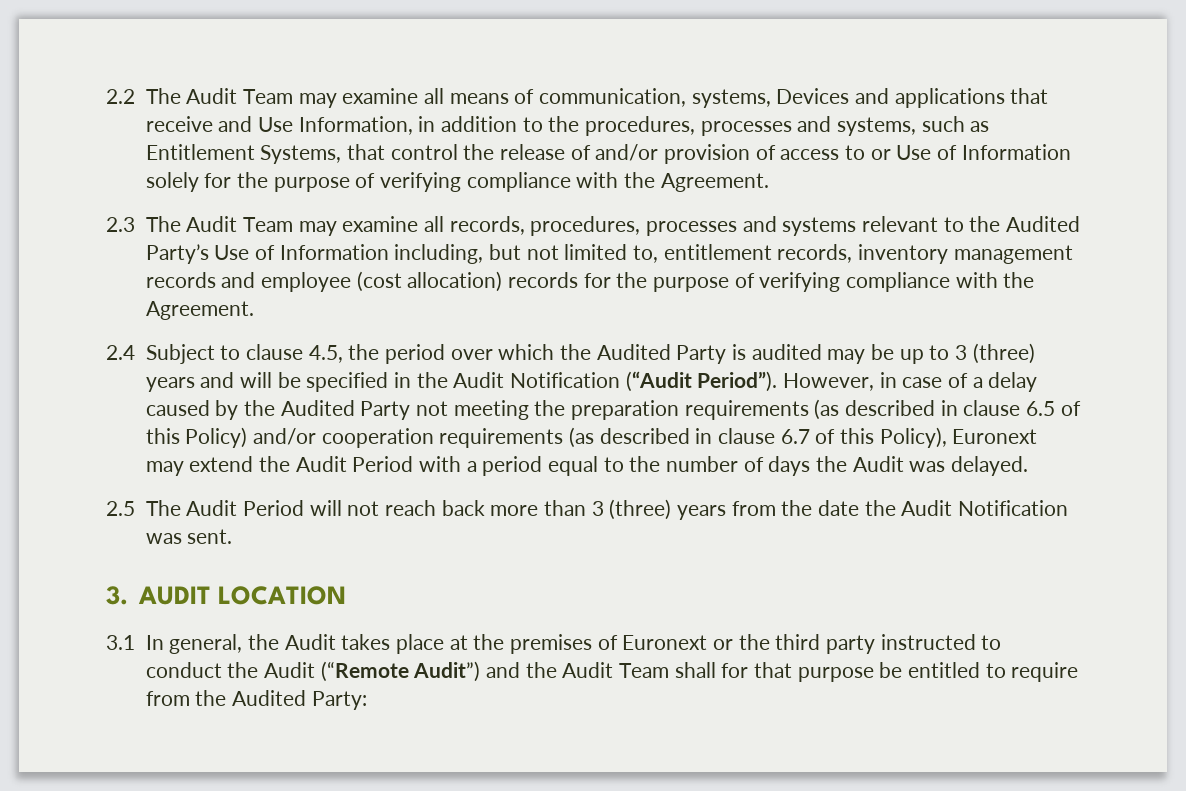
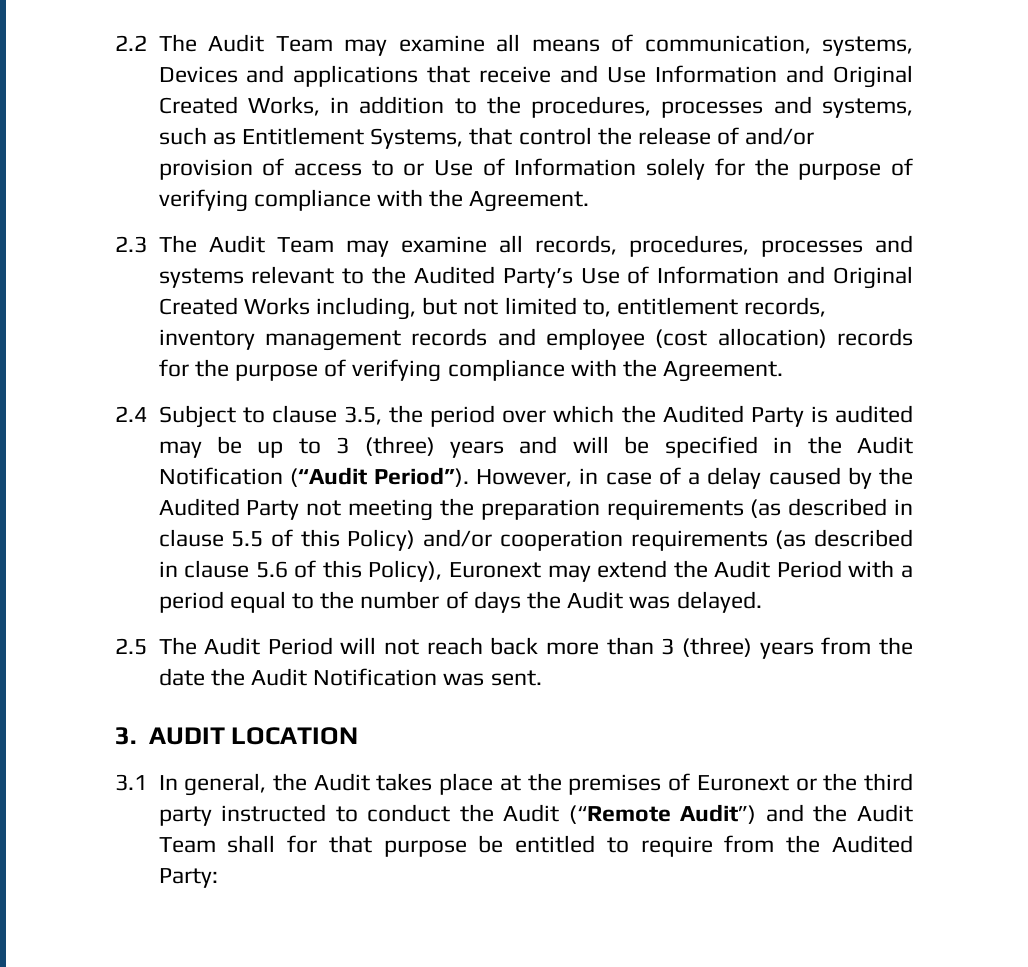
- 2.2 The Audit Team may examine all means of communication, systems, Devices and applications that receive and Use Information, in addition to the procedures, processes and systems, such as Entitlement Systems, that control the release of and/or provision of access to or Use of Information solely for the purpose of verifying compliance with the Agreement.
+ 2.2 The Audit Team may examine all means of communication, systems, Devices and applications that receive and Use Information and Original Created Works, in addition to the procedures, processes and systems, such as Entitlement Systems, that control the release of and/or provision of access to or Use of Information solely for the purpose of verifying compliance with the Agreement.
- 2.3 The Audit Team may examine all records, procedures, processes and systems relevant to the Audited Party’s Use of Information including, but not limited to, entitlement records, inventory management records and employee (cost allocation) records for the purpose of verifying compliance with the Agreement.
+ 2.3 The Audit Team may examine all records, procedures, processes and systems relevant to the Audited Party’s Use of Information and Original Created Works including, but not limited to, entitlement records, inventory management records and employee (cost allocation) records for the purpose of verifying compliance with the Agreement.
- 2.4 Subject to clause 4.5, the period over which the Audited Party is audited may be up to 3 (three) years and will be specified in the Audit Notification (“Audit Period”).
+ 2.4 Subject to clause 3.5, the period over which the Audited Party is audited may be up to 3 (three) years and will be specified in the Audit Notification (“Audit Period”).
- However, in case of a delay caused by the Audited Party not meeting the preparation requirements (as described in clause 6.5 of this Policy) and/or cooperation requirements (as described in clause 6.7 of this Policy), Euronext may extend the Audit Period with a period equal to the number of days the Audit was delayed.
+ However, in case of a delay caused by the Audited Party not meeting the preparation requirements (as described in clause 5.5 of this Policy) and/or cooperation requirements (as described in clause 5.6 of this Policy), Euronext may extend the Audit Period with a period equal to the number of days the Audit was delayed.

